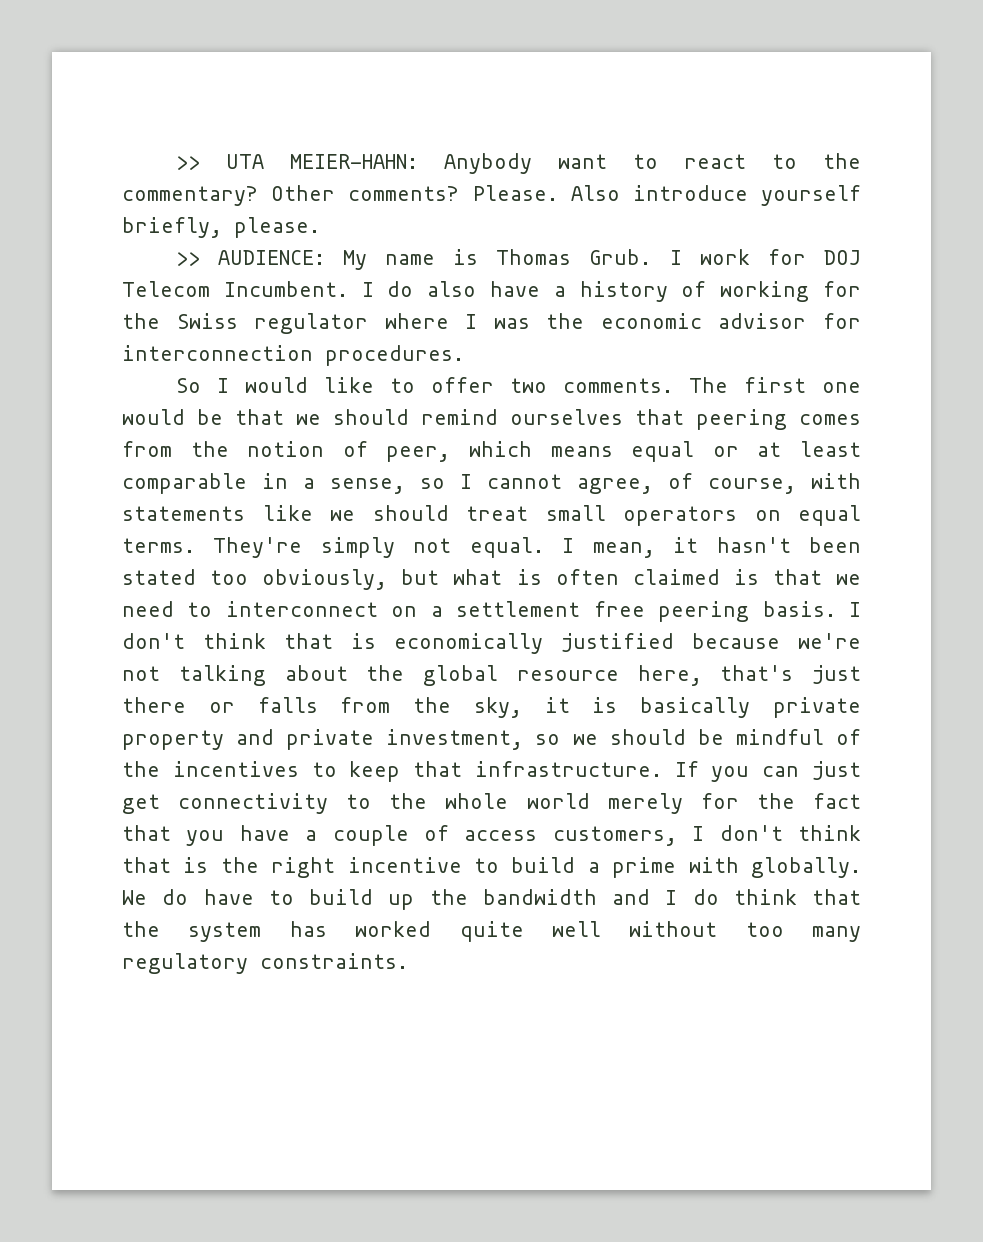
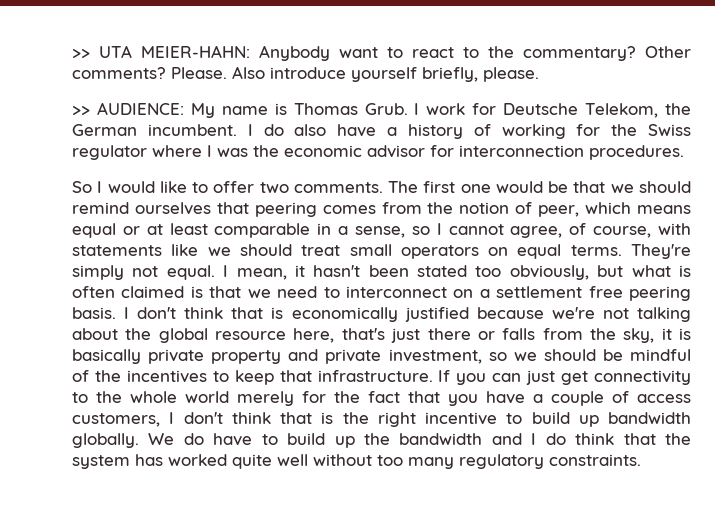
- I work for DOJ Telecom Incumbent.
+ I work for Deutsche Telekom, the German incumbent.
- If you can just get connectivity to the whole world merely for the fact that you have a couple of access customers, I don't think that is the right incentive to build a prime with globally.
+ If you can just get connectivity to the whole world merely for the fact that you have a couple of access customers, I don't think that is the right incentive to build up bandwidth globally.

